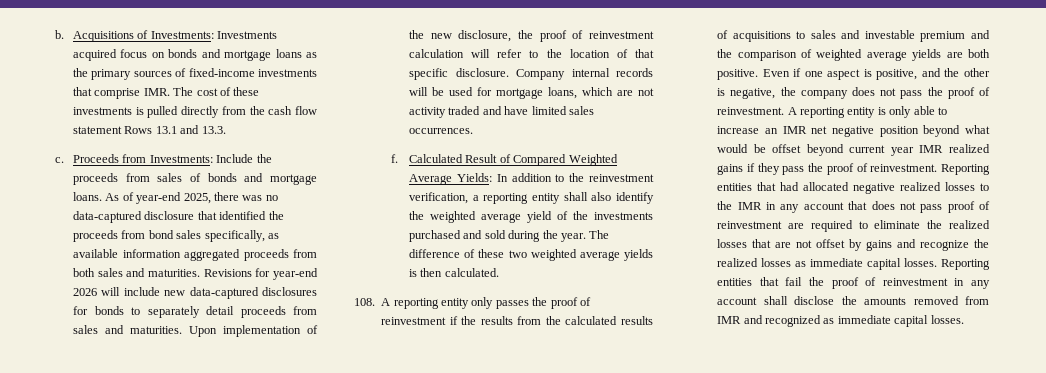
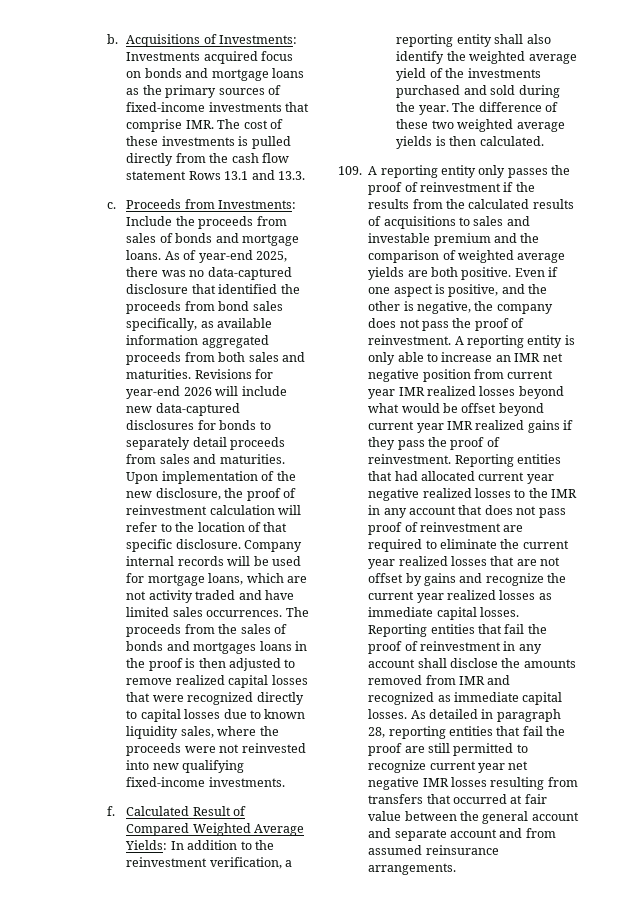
+ The proceeds from the sales of bonds and mortgages loans in the proof is then adjusted to remove realized capital losses that were recognized directly to capital losses due to known liquidity sales, where the proceeds were not reinvested into new qualifying fixed-income investments.
- 108. A reporting entity only passes the proof of reinvestment if the results from the calculated results of acquisitions to sales and investable premium and the comparison of weighted average yields are both positive.
+ 109. A reporting entity only passes the proof of reinvestment if the results from the calculated results of acquisitions to sales and investable premium and the comparison of weighted average yields are both positive.
- A reporting entity is only able to increase an IMR net negative position beyond what would be offset beyond current year IMR realized gains if they pass the proof of reinvestment.
+ A reporting entity is only able to increase an IMR net negative position from current year IMR realized losses beyond what would be offset beyond current year IMR realized gains if they pass the proof of reinvestment.
- Reporting entities that had allocated negative realized losses to the IMR in any account that does not pass proof of reinvestment are required to eliminate the realized losses that are not offset by gains and recognize the realized losses as immediate capital losses.
+ Reporting entities that had allocated current year negative realized losses to the IMR in any account that does not pass proof of reinvestment are required to eliminate the current year realized losses that are not offset by gains and recognize the current year realized losses as immediate capital losses.
+ As detailed in paragraph 28, reporting entities that fail the proof are still permitted to recognize current year net negative IMR losses resulting from transfers that occurred at fair value between the general account and separate account and from assumed reinsurance arrangements.

